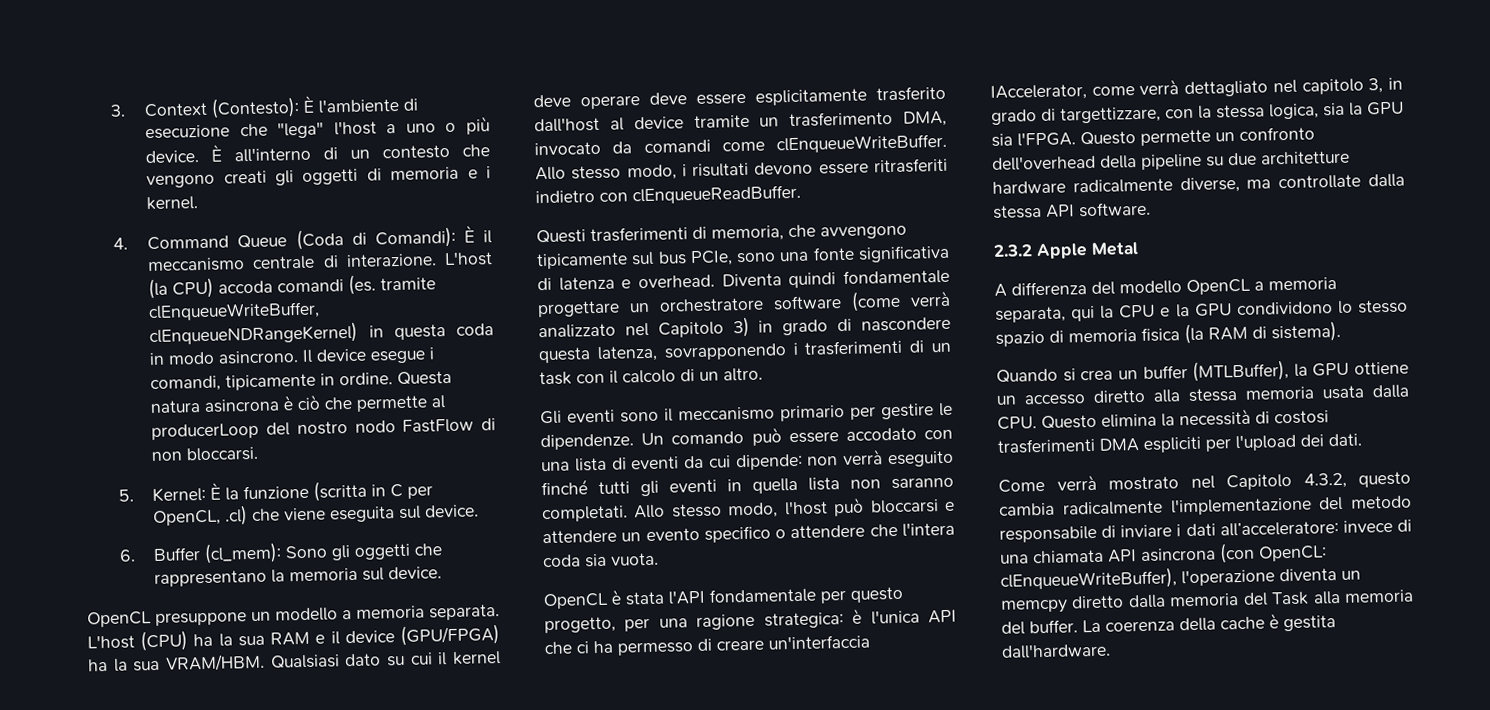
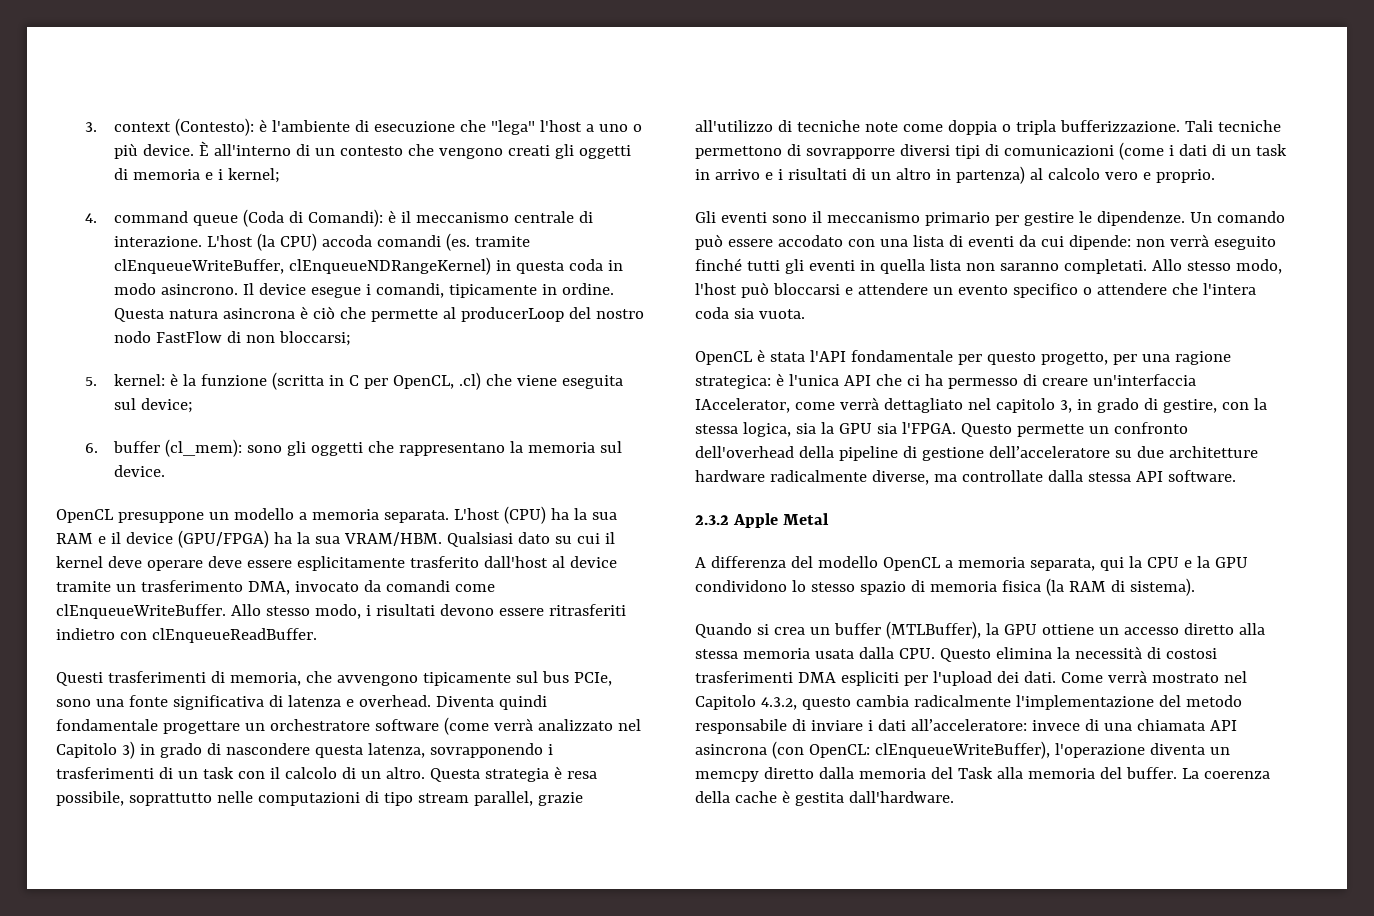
- 3. Context (Contesto): È l'ambiente di esecuzione che "lega" l'host a uno o più device.
+ 3. context (Contesto): è l'ambiente di esecuzione che "lega" l'host a uno o più device.
- È all'interno di un contesto che vengono creati gli oggetti di memoria e i kernel.
+ È all'interno di un contesto che vengono creati gli oggetti di memoria e i kernel;
- 4. Command Queue (Coda di Comandi): È il meccanismo centrale di interazione.
+ 4. command queue (Coda di Comandi): è il meccanismo centrale di interazione.
- Questa natura asincrona è ciò che permette al producerLoop del nostro nodo FastFlow di non bloccarsi.
+ Questa natura asincrona è ciò che permette al producerLoop del nostro nodo FastFlow di non bloccarsi;
- 5. Kernel: È la funzione (scritta in C per OpenCL, .cl) che viene eseguita sul device.
+ 5. kernel: è la funzione (scritta in C per OpenCL, .cl) che viene eseguita sul device;
- 6. Buffer (cl_mem): Sono gli oggetti che rappresentano la memoria sul device.
+ 6. buffer (cl_mem): sono gli oggetti che rappresentano la memoria sul device.
+ Questa strategia è resa possibile, soprattutto nelle computazioni di tipo stream parallel, grazie all'utilizzo di tecniche note come doppia o tripla bufferizzazione. Tali tecniche permettono di sovrapporre diversi tipi di comunicazioni (come i dati di un task in arrivo e i risultati di un altro in partenza) al calcolo vero e proprio.
- OpenCL è stata l'API fondamentale per questo progetto, per una ragione strategica: è l'unica API che ci ha permesso di creare un'interfaccia IAccelerator, come verrà dettagliato nel capitolo 3, in grado di targettizzare, con la stessa logica, sia la GPU sia l'FPGA.
+ OpenCL è stata l'API fondamentale per questo progetto, per una ragione strategica: è l'unica API che ci ha permesso di creare un'interfaccia IAccelerator, come verrà dettagliato nel capitolo 3, in grado di gestire, con la stessa logica, sia la GPU sia l'FPGA.
- Questo permette un confronto dell'overhead della pipeline su due architetture hardware radicalmente diverse, ma controllate dalla stessa API software.
+ Questo permette un confronto dell'overhead della pipeline di gestione dell’acceleratore su due architetture hardware radicalmente diverse, ma controllate dalla stessa API software.
- Quando si crea un buffer (MTLBuffer), la GPU ottiene un accesso diretto alla stessa memoria usata dalla CPU. Questo elimina la necessità di costosi trasferimenti DMA espliciti per l'upload dei dati.
- Come verrà mostrato nel Capitolo 4.3.2, questo cambia radicalmente l'implementazione del metodo responsabile di inviare i dati all’acceleratore:
+ Quando si crea un buffer (MTLBuffer), la GPU ottiene un accesso diretto alla stessa memoria usata dalla CPU. Questo elimina la necessità di costosi trasferimenti DMA espliciti per l'upload dei dati. Come verrà mostrato nel Capitolo 4.3.2, questo cambia radicalmente l'implementazione del metodo responsabile di inviare i dati all’acceleratore:

